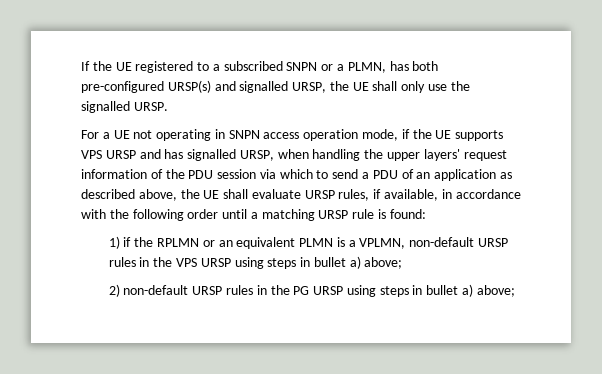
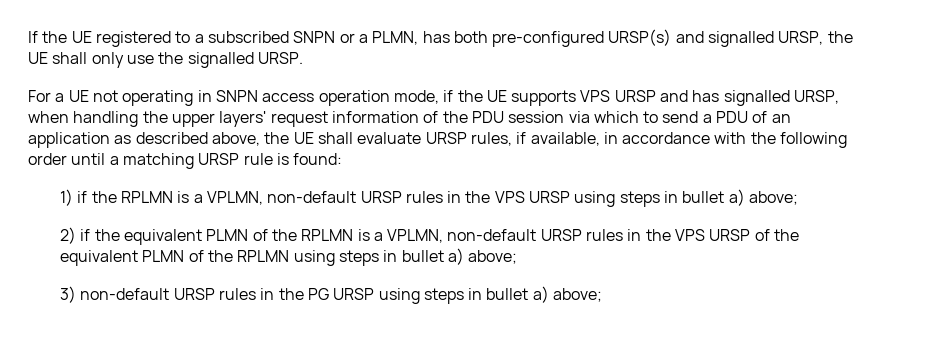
- 1) if the RPLMN or an equivalent PLMN is a VPLMN, non-default URSP rules in the VPS URSP using steps in bullet a) above;
+ 1) if the RPLMN is a VPLMN, non-default URSP rules in the VPS URSP using steps in bullet a) above;
- 2) non-default URSP rules in the PG URSP using steps in bullet a) above;
+ 2) if the equivalent PLMN of the RPLMN is a VPLMN, non-default URSP rules in the VPS URSP of the equivalent PLMN of the RPLMN using steps in bullet a) above;
+ 3) non-default URSP rules in the PG URSP using steps in bullet a) above;

